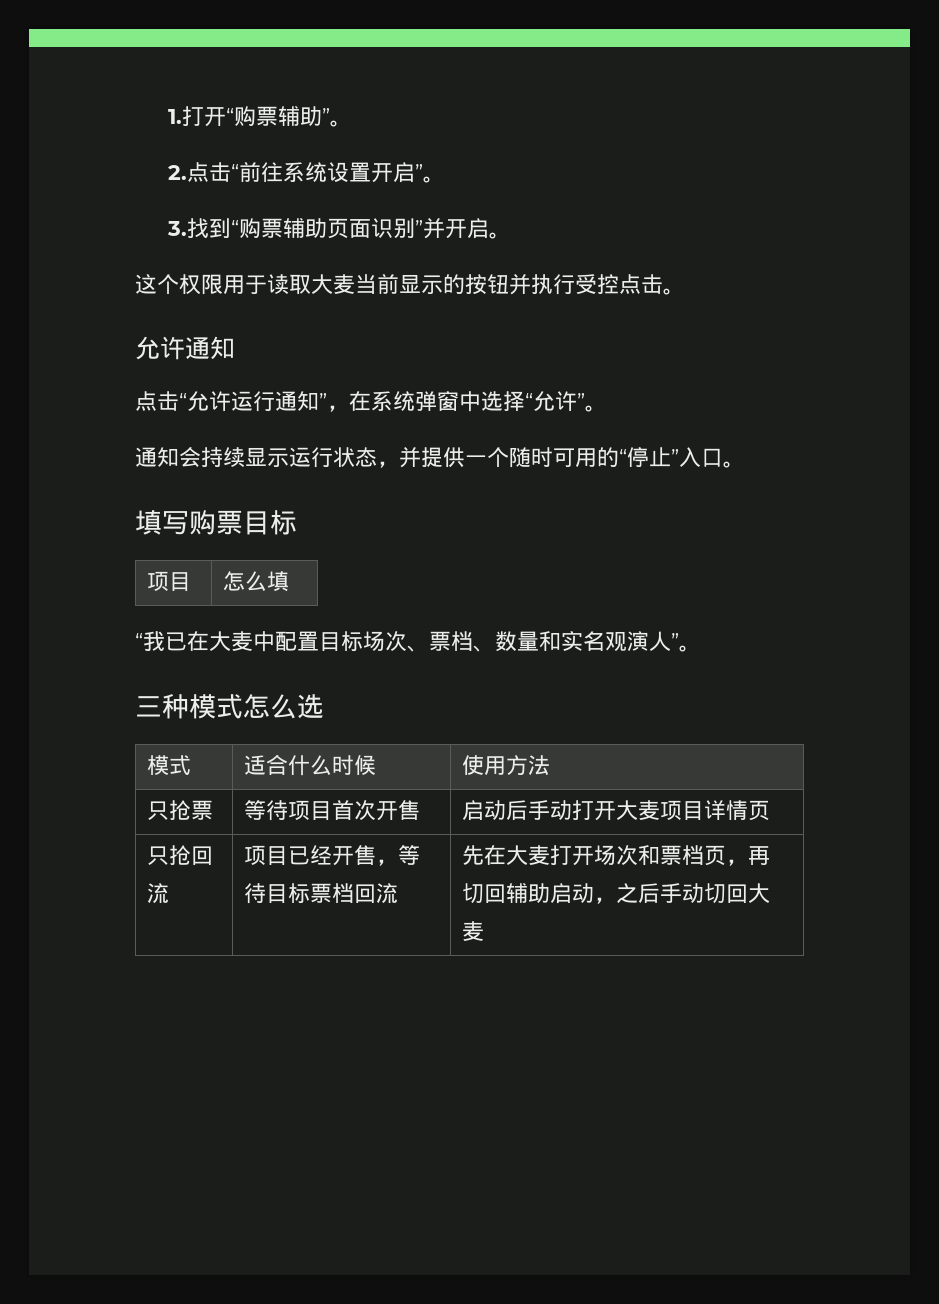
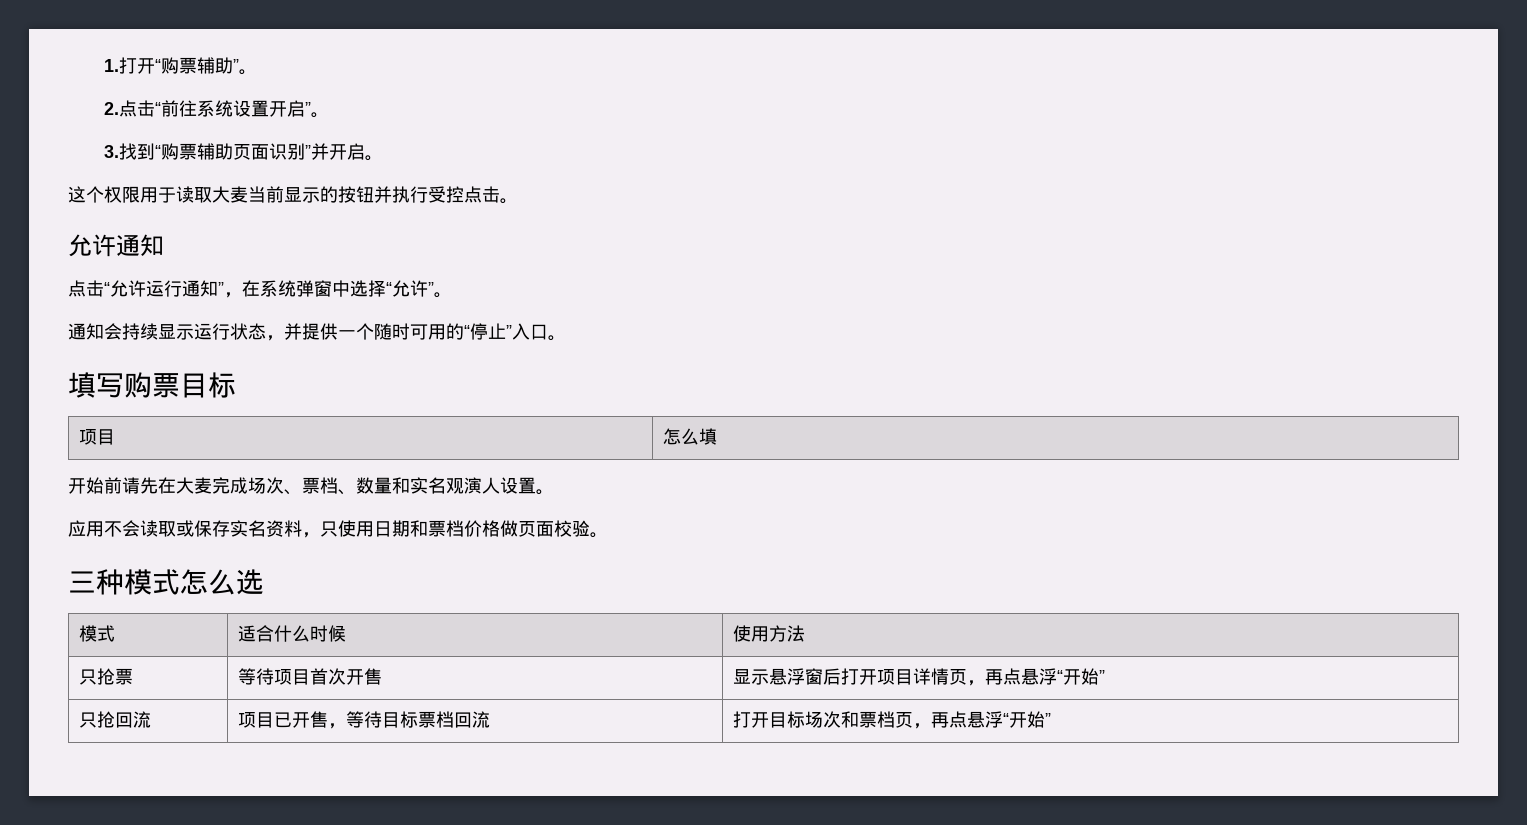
- “我已在大麦中配置目标场次、票档、数量和实名观演人”。
+ 开始前请先在大麦完成场次、票档、数量和实名观演人设置。
+ 应用不会读取或保存实名资料，只使用日期和票档价格做页面校验。
- 只抢票 | 等待项目首次开售 | 启动后手动打开大麦项目详情页
+ 只抢票 | 等待项目首次开售 | 显示悬浮窗后打开项目详情页，再点悬浮“开始”
- 只抢回流 | 项目已经开售，等待目标票档回流 | 先在大麦打开场次和票档页，再切回辅助启动，之后手动切回大麦
+ 只抢回流 | 项目已开售，等待目标票档回流 | 打开目标场次和票档页，再点悬浮“开始”

